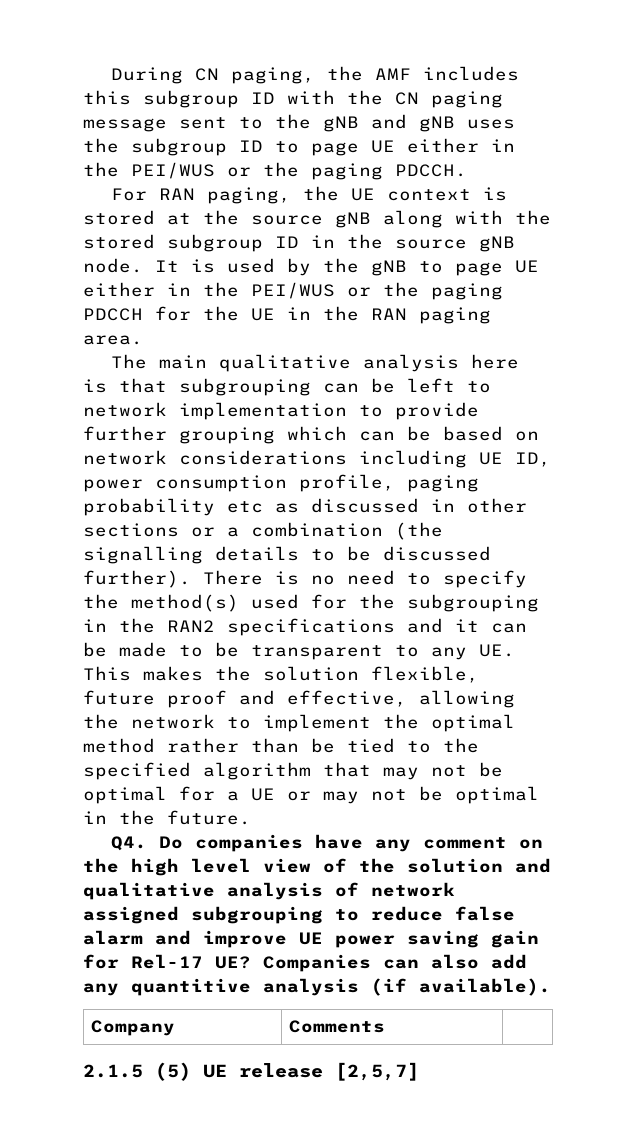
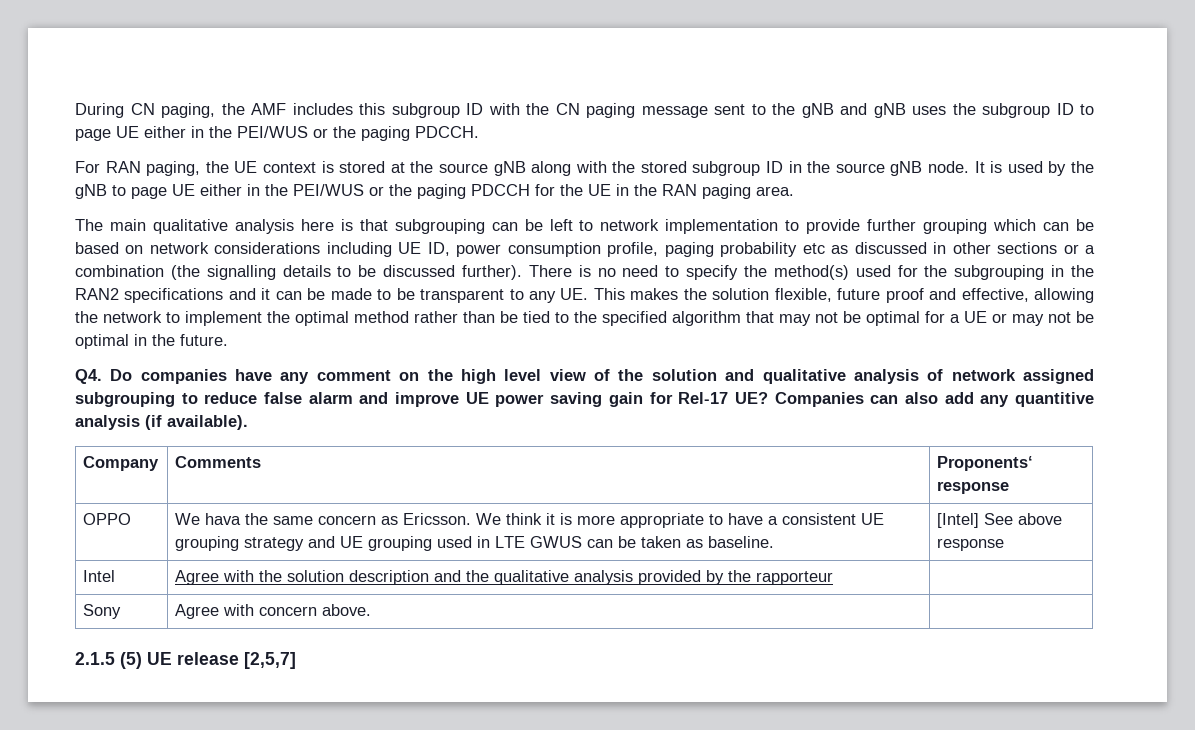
- Company | Comments |
+ Company | Comments | Proponents‘ response
+ OPPO | We hava the same concern as Ericsson. We think it is more appropriate to have a consistent UE grouping strategy and UE grouping used in LTE GWUS can be taken as baseline. | [Intel] See above response
+ Intel | Agree with the solution description and the qualitative analysis provided by the rapporteur |
+ Sony | Agree with concern above. |

